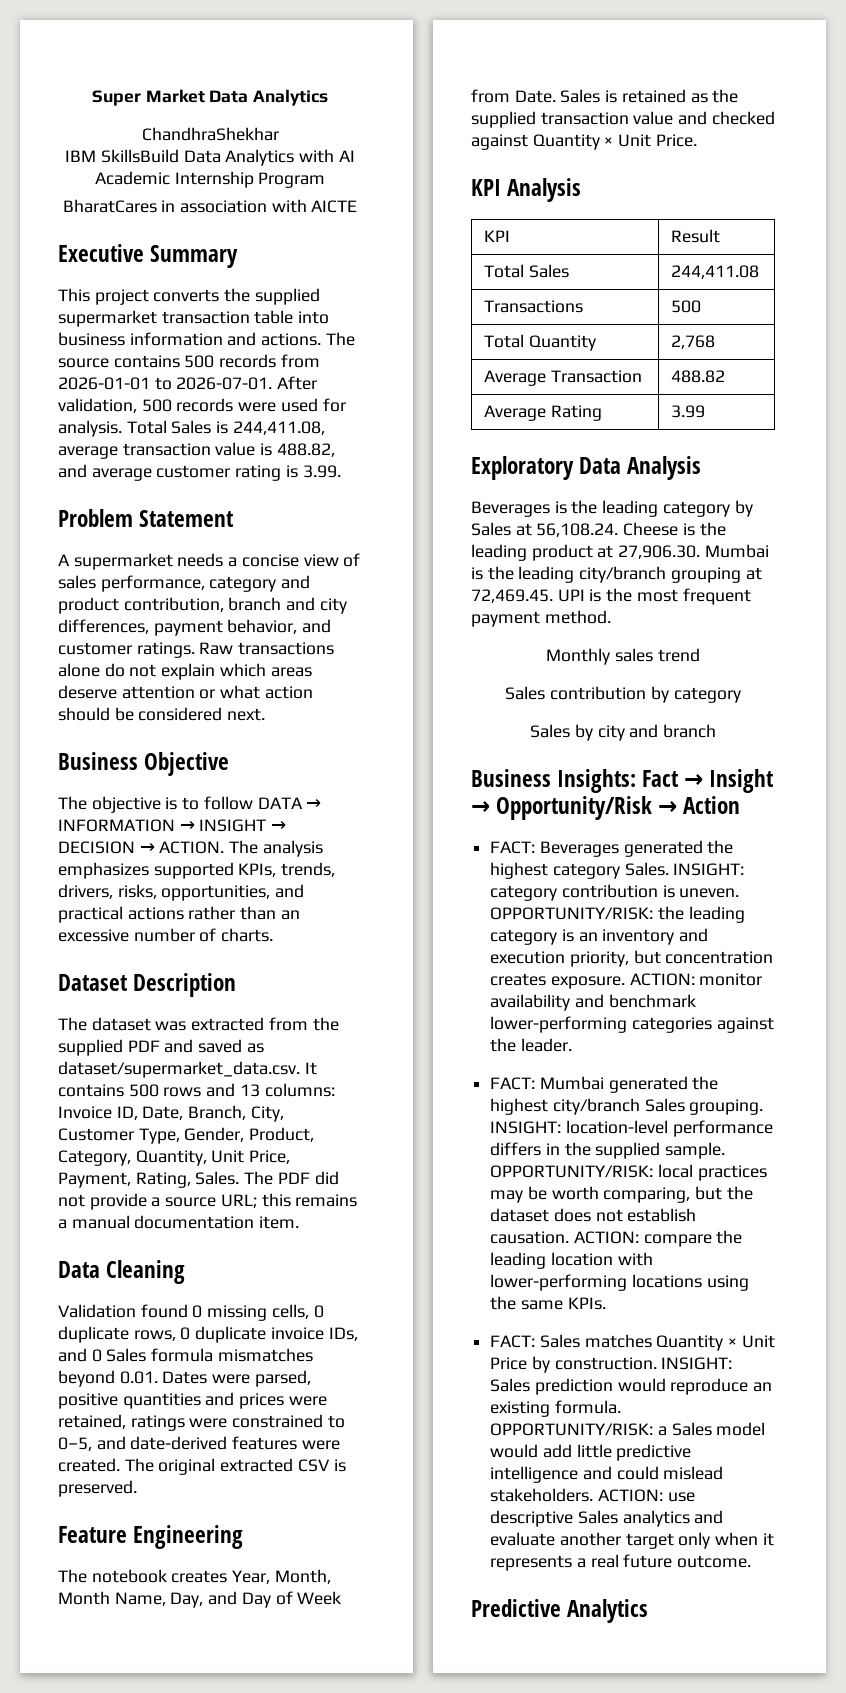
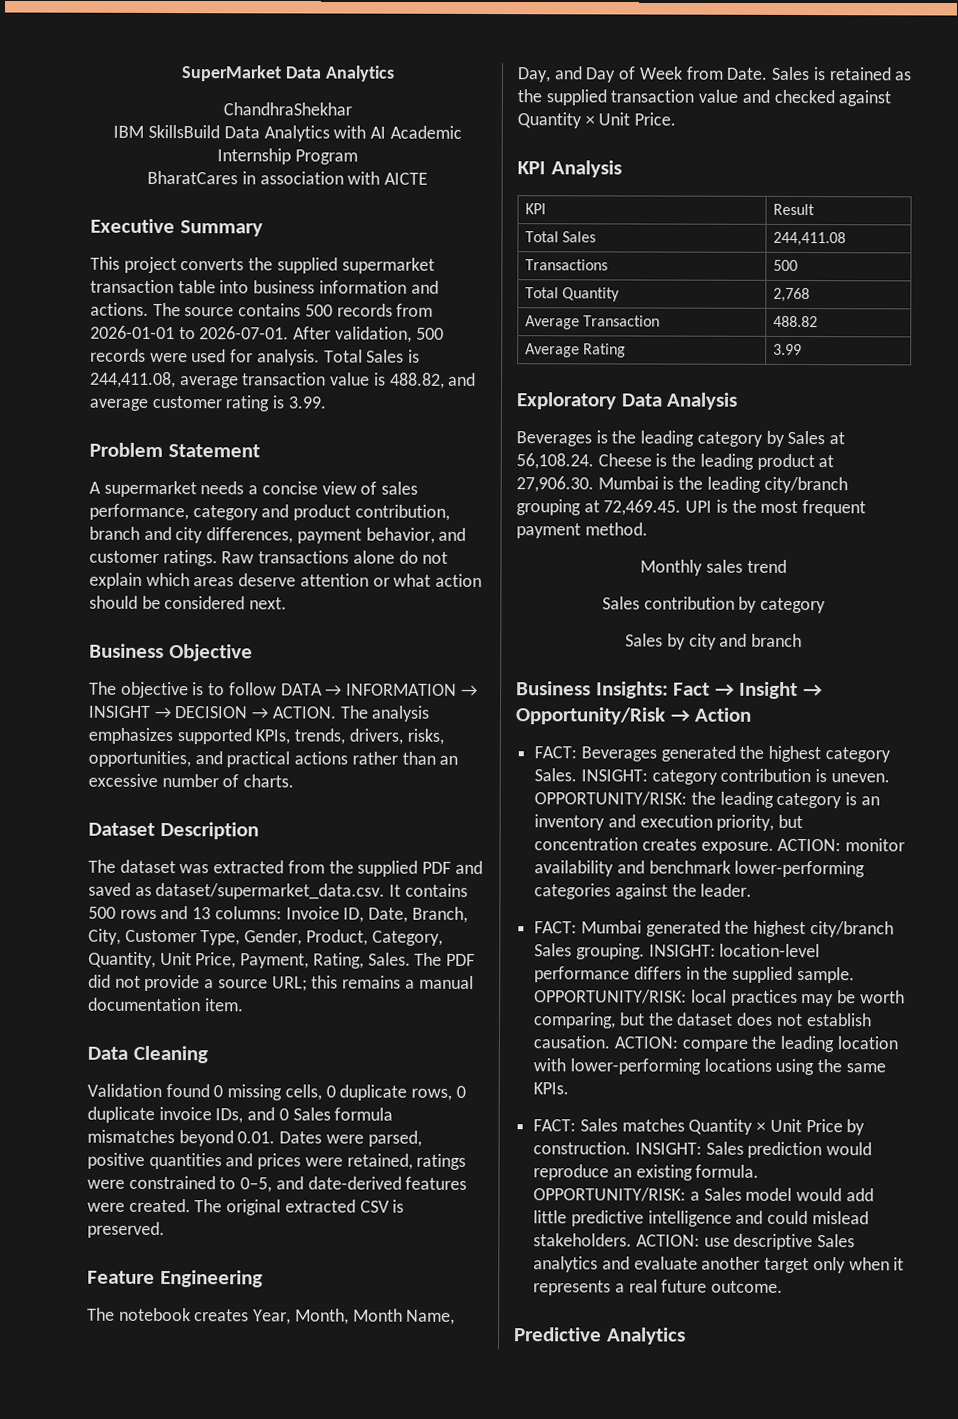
- Super Market Data Analytics
+ SuperMarket Data Analytics

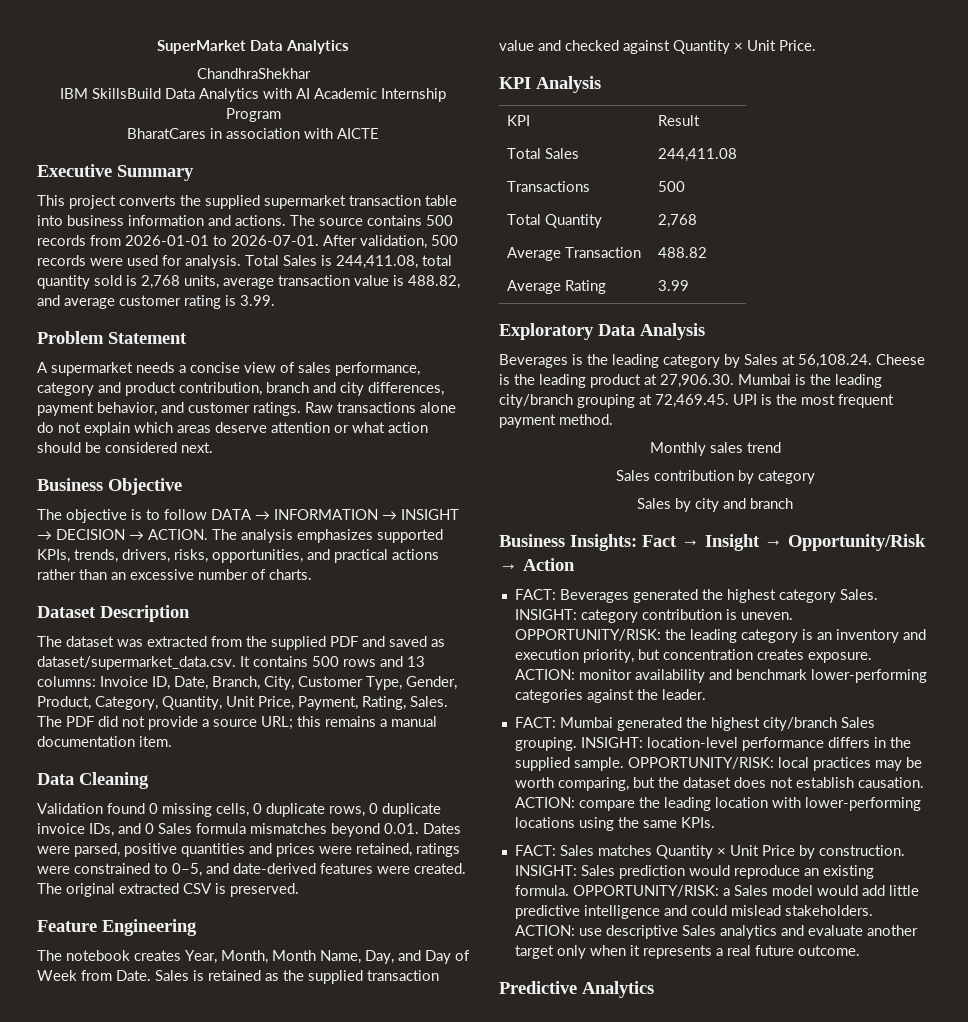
- Total Sales is 244,411.08, average transaction value is 488.82, and average customer rating is 3.99.
+ Total Sales is 244,411.08, total quantity sold is 2,768 units, average transaction value is 488.82, and average customer rating is 3.99.

